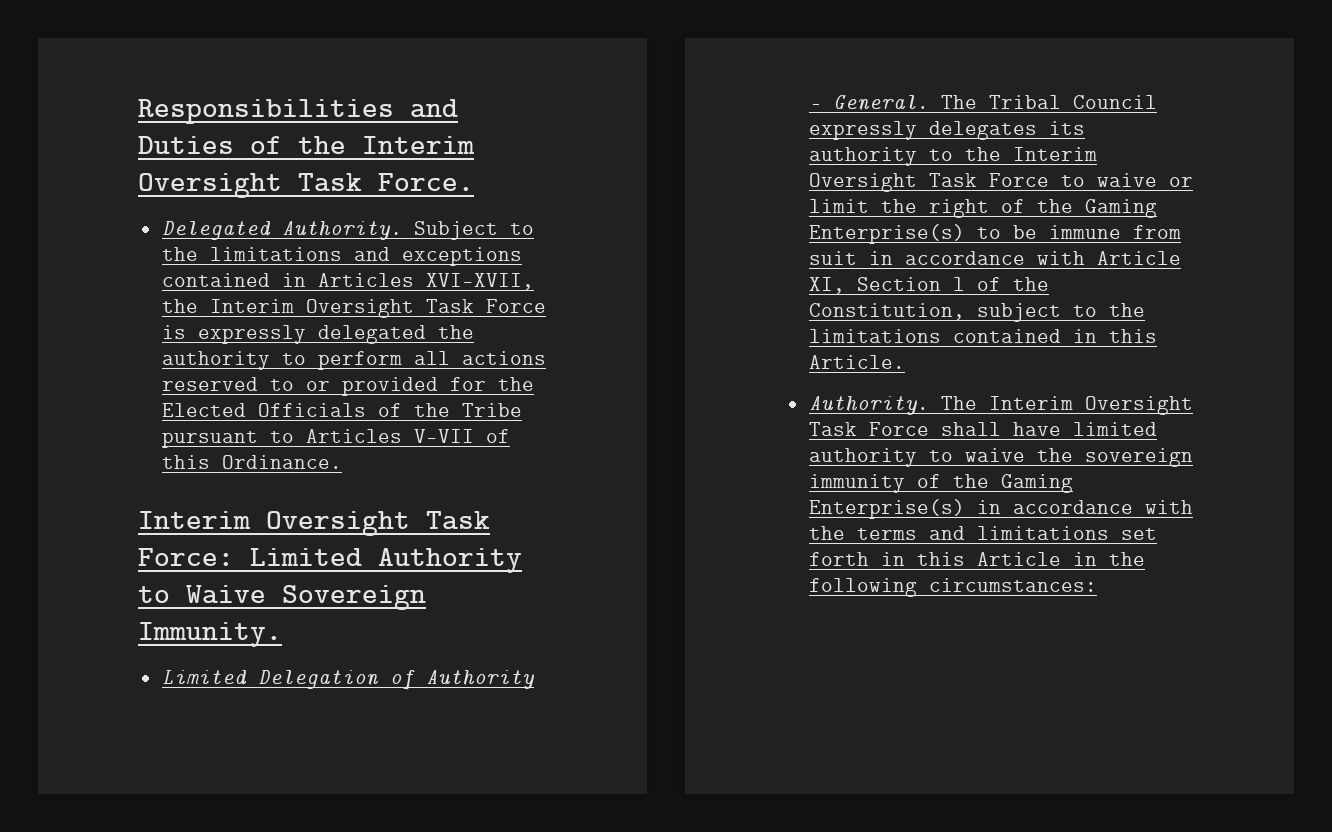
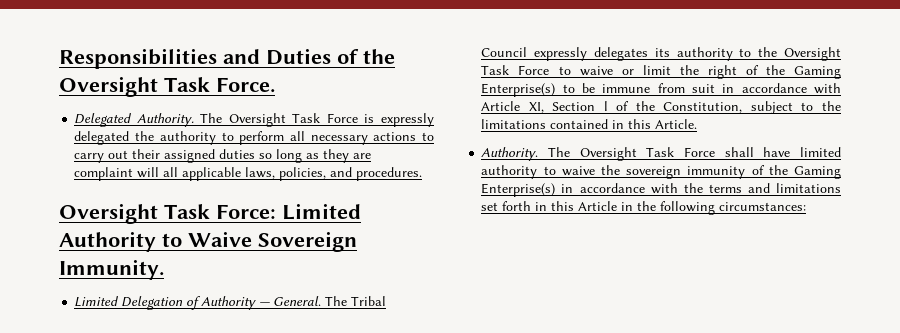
- Responsibilities and Duties of the Interim Oversight Task Force.
+ Responsibilities and Duties of the Oversight Task Force.
- Subject to the limitations and exceptions contained in Articles XVI-XVII, the Interim Oversight Task Force is expressly delegated the authority to perform all actions reserved to or provided for the Elected Officials of the Tribe pursuant to Articles V-VII of this Ordinance.
- Interim Oversight Task Force: Limited Authority to Waive Sovereign Immunity.
+ The Oversight Task Force is expressly delegated the authority to perform all necessary actions to carry out their assigned duties so long as they are complaint will all applicable laws, policies, and procedures.
+ Oversight Task Force: Limited Authority to Waive Sovereign Immunity.
- The Tribal Council expressly delegates its authority to the Interim Oversight Task Force to waive or limit the right of the Gaming Enterprise(s) to be immune from suit in accordance with Article XI, Section l of the Constitution, subject to the limitations contained in this Article.
+ The Tribal Council expressly delegates its authority to the Oversight Task Force to waive or limit the right of the Gaming Enterprise(s) to be immune from suit in accordance with Article XI, Section l of the Constitution, subject to the limitations contained in this Article.
- The Interim Oversight Task Force shall have limited authority to waive the sovereign immunity of the Gaming Enterprise(s) in accordance with the terms and limitations set forth in this Article in the following circumstances:
+ The Oversight Task Force shall have limited authority to waive the sovereign immunity of the Gaming Enterprise(s) in accordance with the terms and limitations set forth in this Article in the following circumstances:

